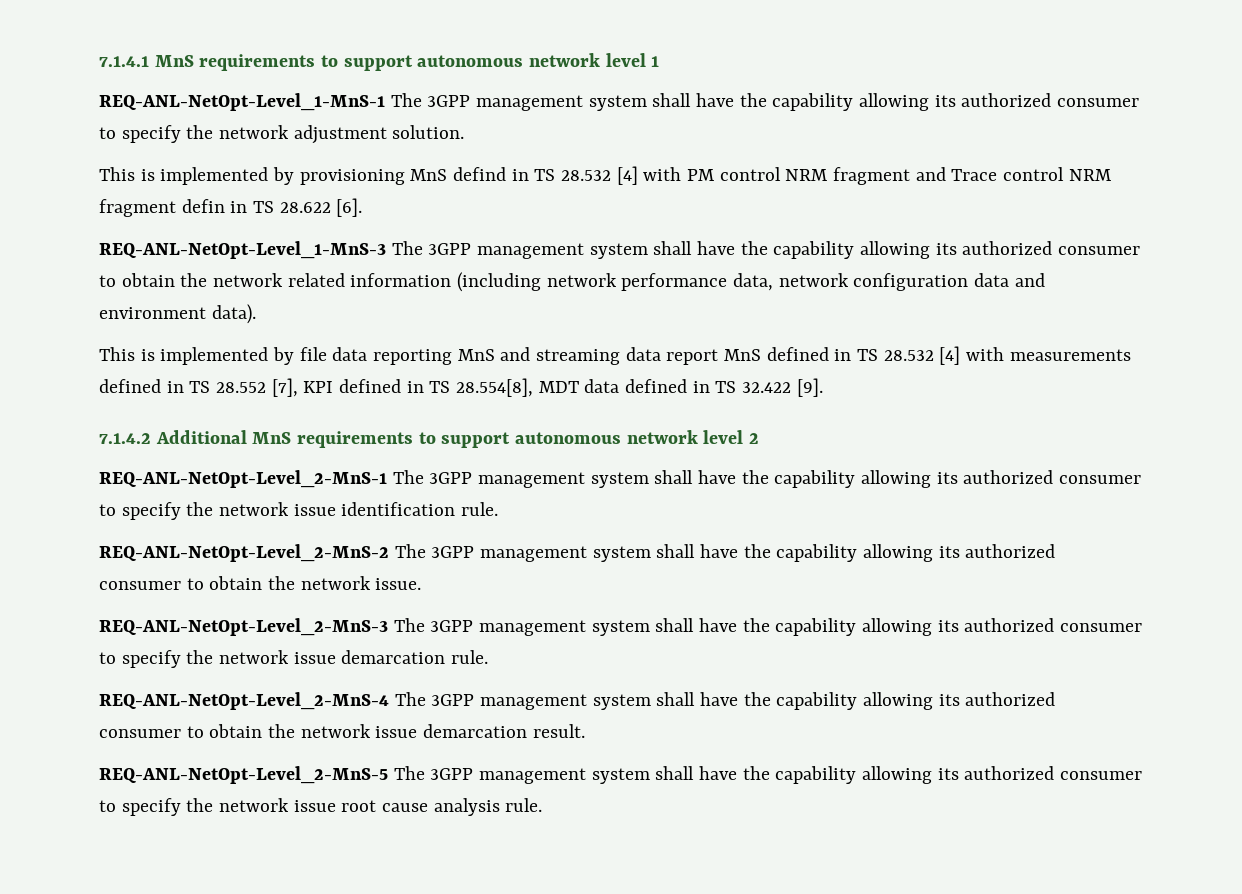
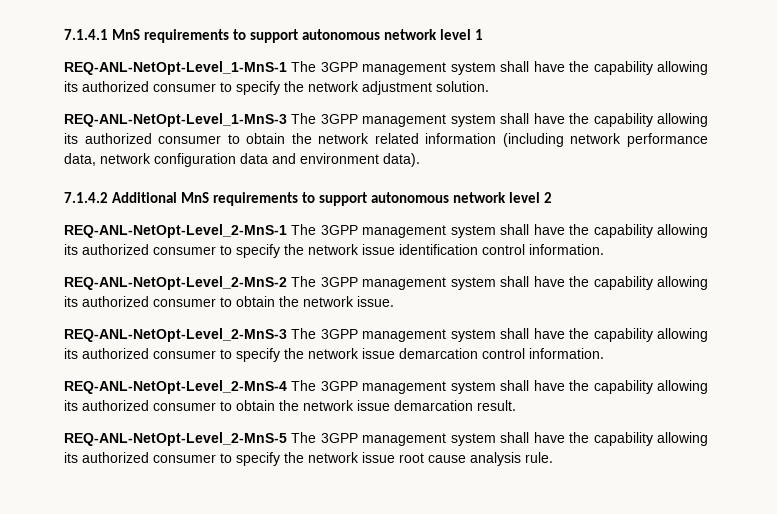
- This is implemented by provisioning MnS defind in TS 28.532 [4] with PM control NRM fragment and Trace control NRM fragment defin in TS 28.622 [6].
- This is implemented by file data reporting MnS and streaming data report MnS defined in TS 28.532 [4] with measurements defined in TS 28.552 [7], KPI defined in TS 28.554[8], MDT data defined in TS 32.422 [9].
- REQ-ANL-NetOpt-Level_2-MnS-1 The 3GPP management system shall have the capability allowing its authorized consumer to specify the network issue identification rule.
+ REQ-ANL-NetOpt-Level_2-MnS-1 The 3GPP management system shall have the capability allowing its authorized consumer to specify the network issue identification control information.
- REQ-ANL-NetOpt-Level_2-MnS-3 The 3GPP management system shall have the capability allowing its authorized consumer to specify the network issue demarcation rule.
+ REQ-ANL-NetOpt-Level_2-MnS-3 The 3GPP management system shall have the capability allowing its authorized consumer to specify the network issue demarcation control information.

